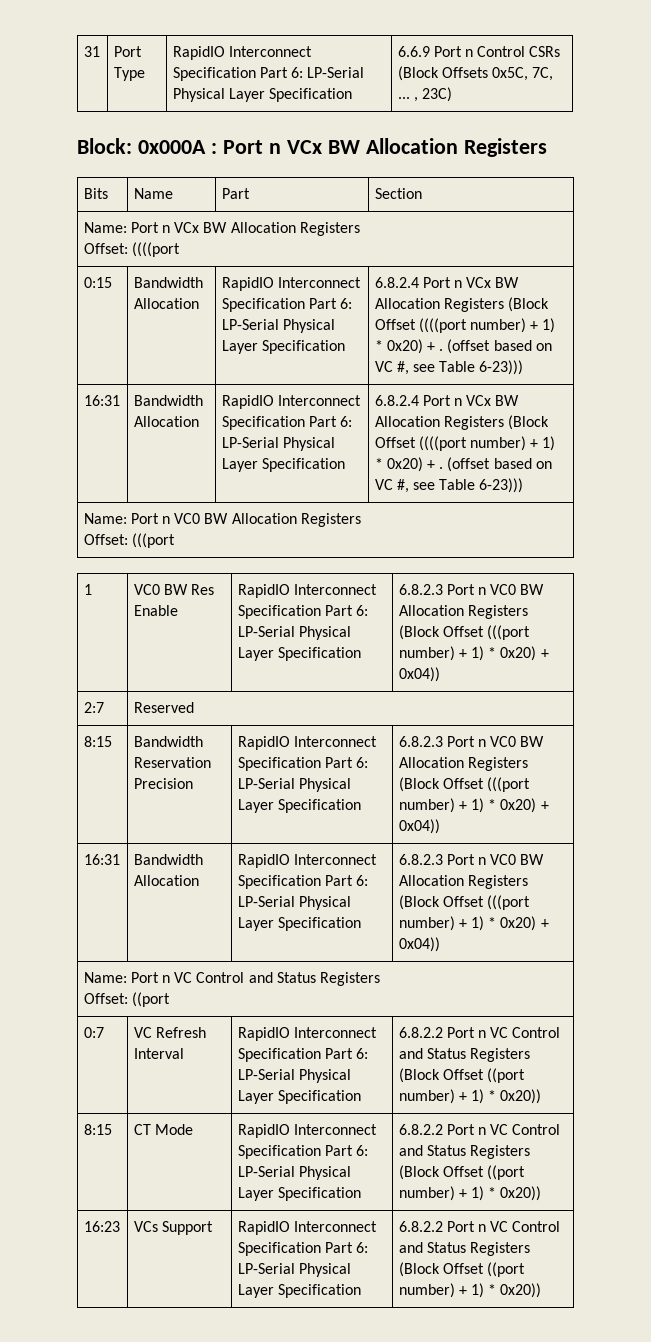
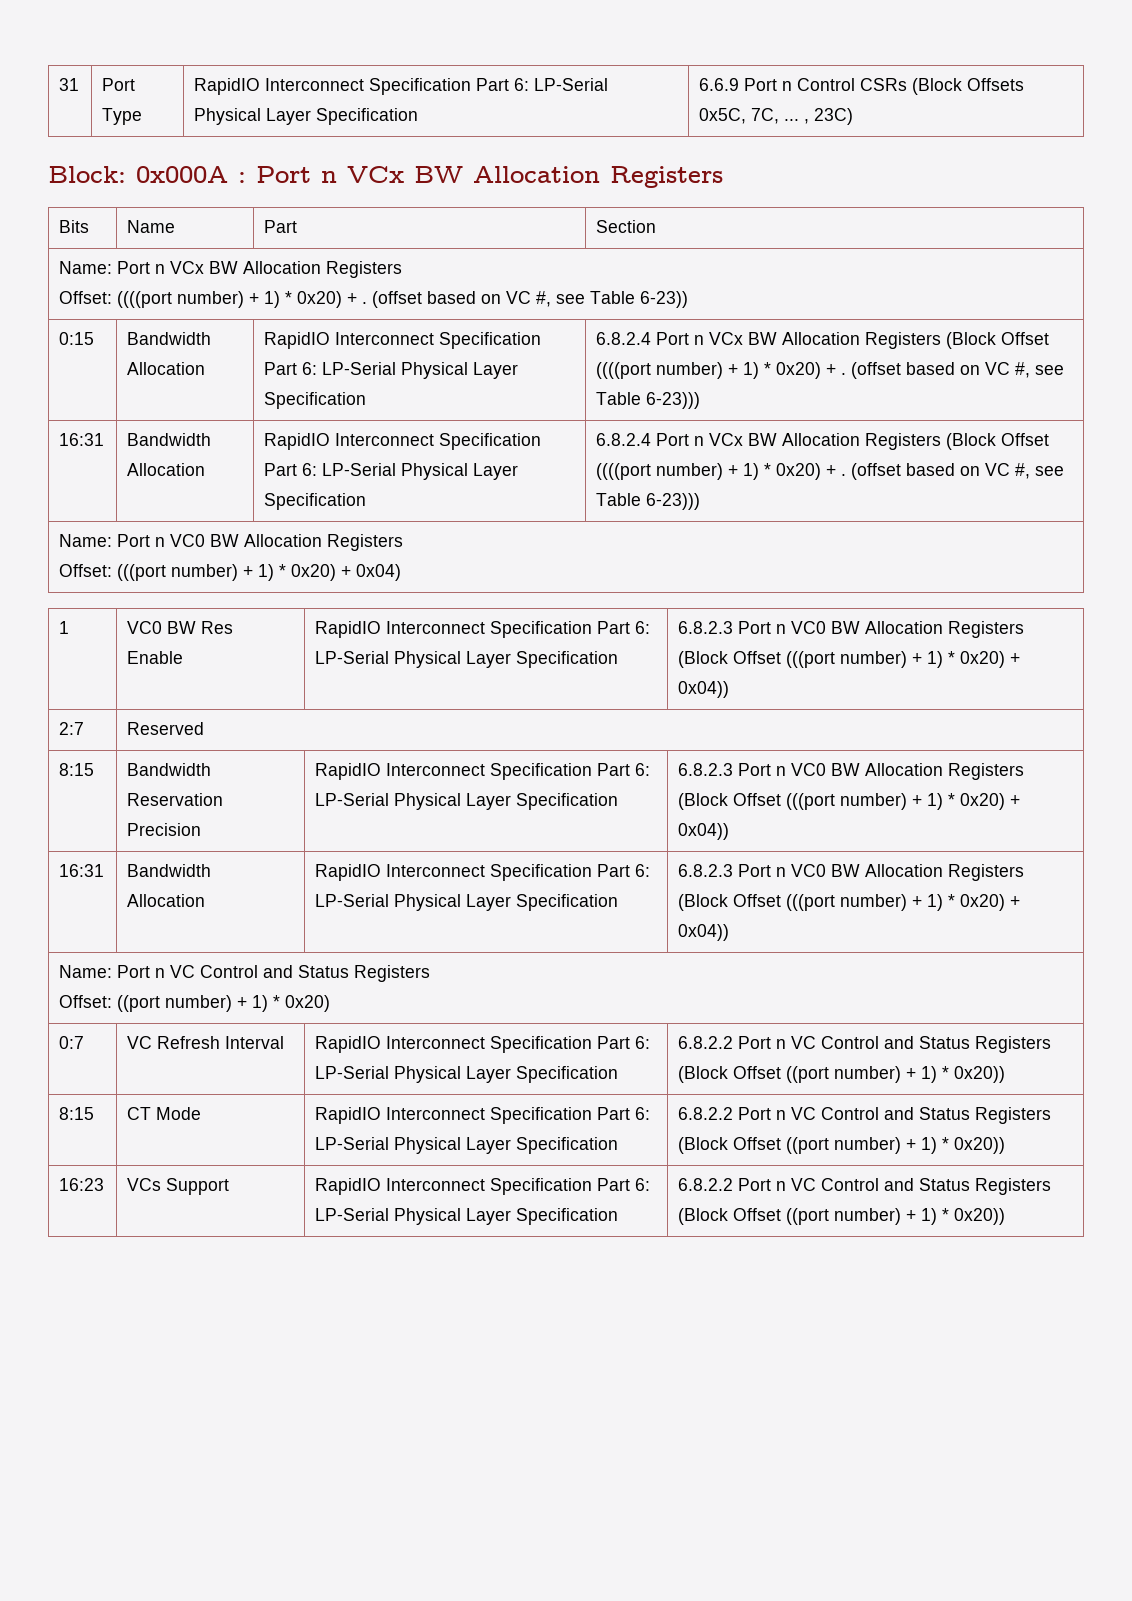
  Name: Port n VCx BW Allocation Registers
- Offset: ((((port
+ Offset: ((((port number) + 1) * 0x20) + . (offset based on VC #, see Table 6-23))
  Name: Port n VC0 BW Allocation Registers
- Offset: (((port
+ Offset: (((port number) + 1) * 0x20) + 0x04)
  Name: Port n VC Control and Status Registers
- Offset: ((port
+ Offset: ((port number) + 1) * 0x20)

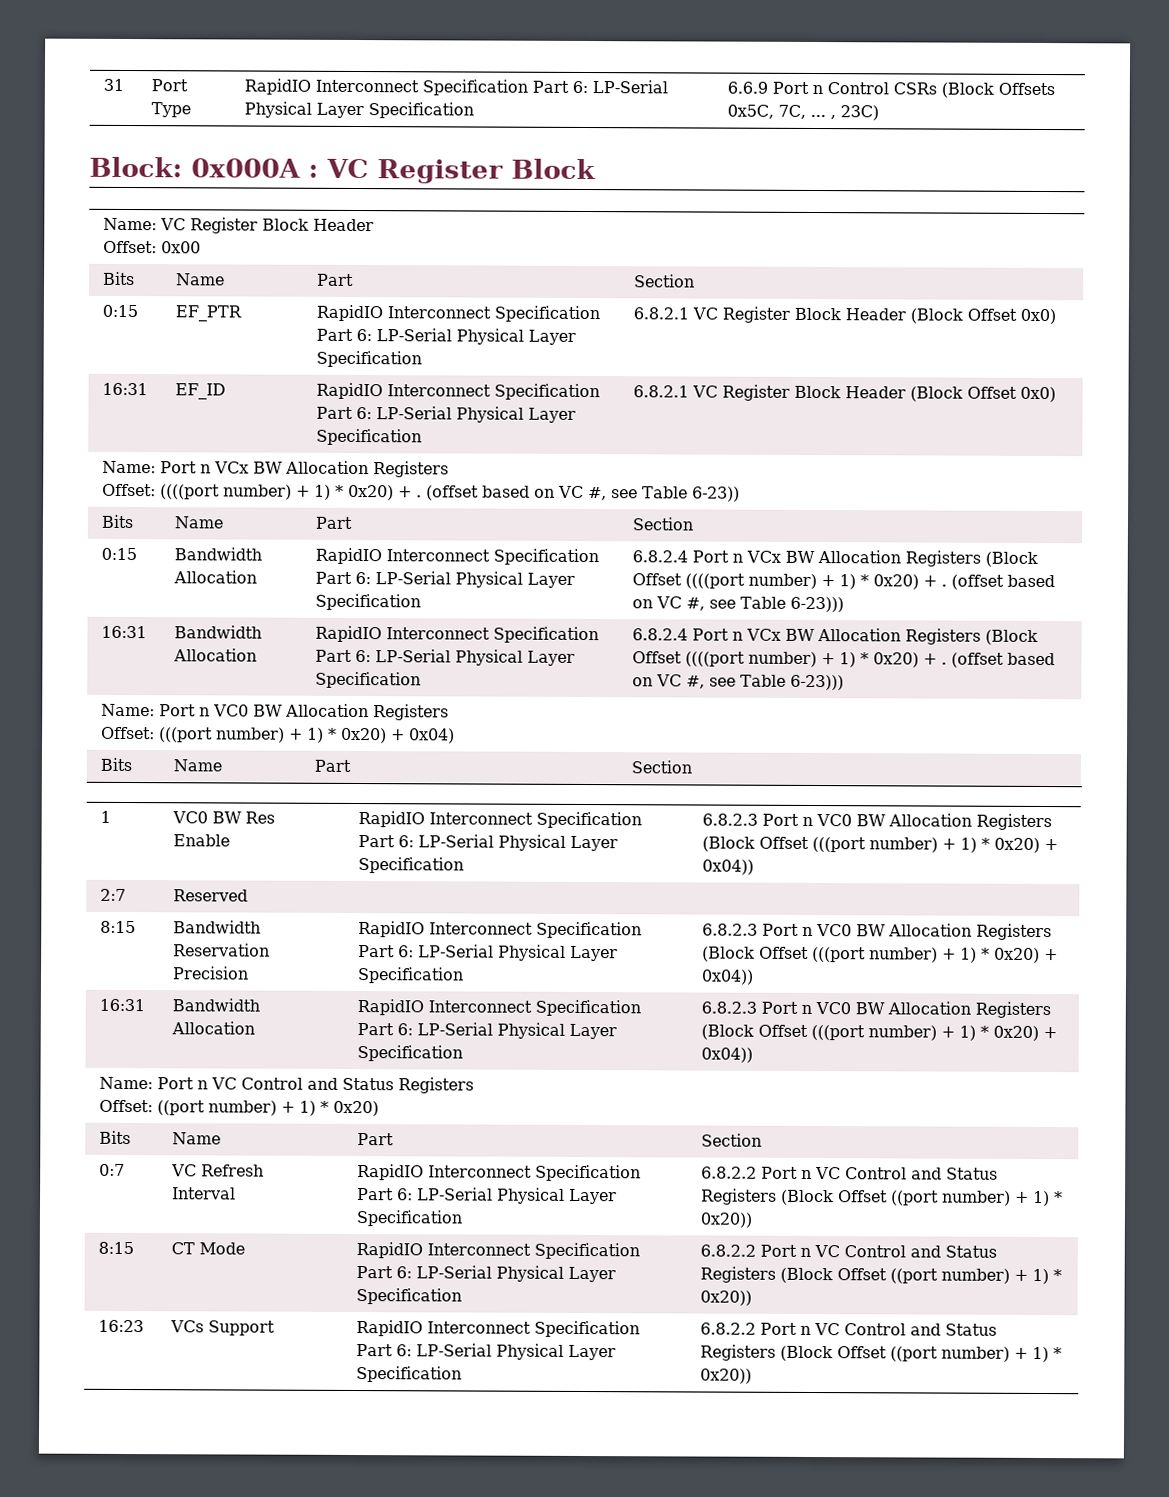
- Block: 0x000A : Port n VCx BW Allocation Registers
+ Block: 0x000A : VC Register Block
+ Name: VC Register Block Header
+ Offset: 0x00
  Bits | Name | Part | Section
+ 0:15 | EF_PTR | RapidIO Interconnect Specification Part 6: LP-Serial Physical Layer Specification | 6.8.2.1 VC Register Block Header (Block Offset 0x0)
+ 16:31 | EF_ID | RapidIO Interconnect Specification Part 6: LP-Serial Physical Layer Specification | 6.8.2.1 VC Register Block Header (Block Offset 0x0)
  Name: Port n VCx BW Allocation Registers
  Offset: ((((port number) + 1) * 0x20) + . (offset based on VC #, see Table 6-23))
+ Bits | Name | Part | Section
  Name: Port n VC0 BW Allocation Registers
  Offset: (((port number) + 1) * 0x20) + 0x04)
+ Bits | Name | Part | Section
  Name: Port n VC Control and Status Registers
  Offset: ((port number) + 1) * 0x20)
+ Bits | Name | Part | Section

